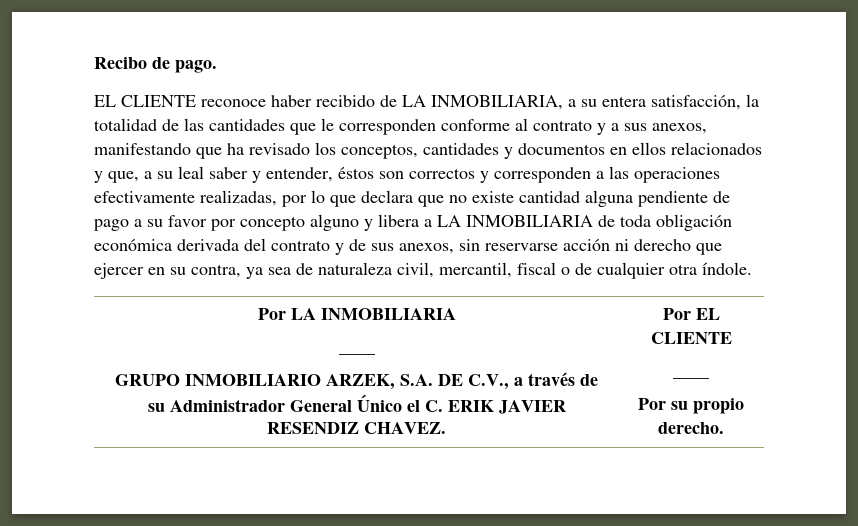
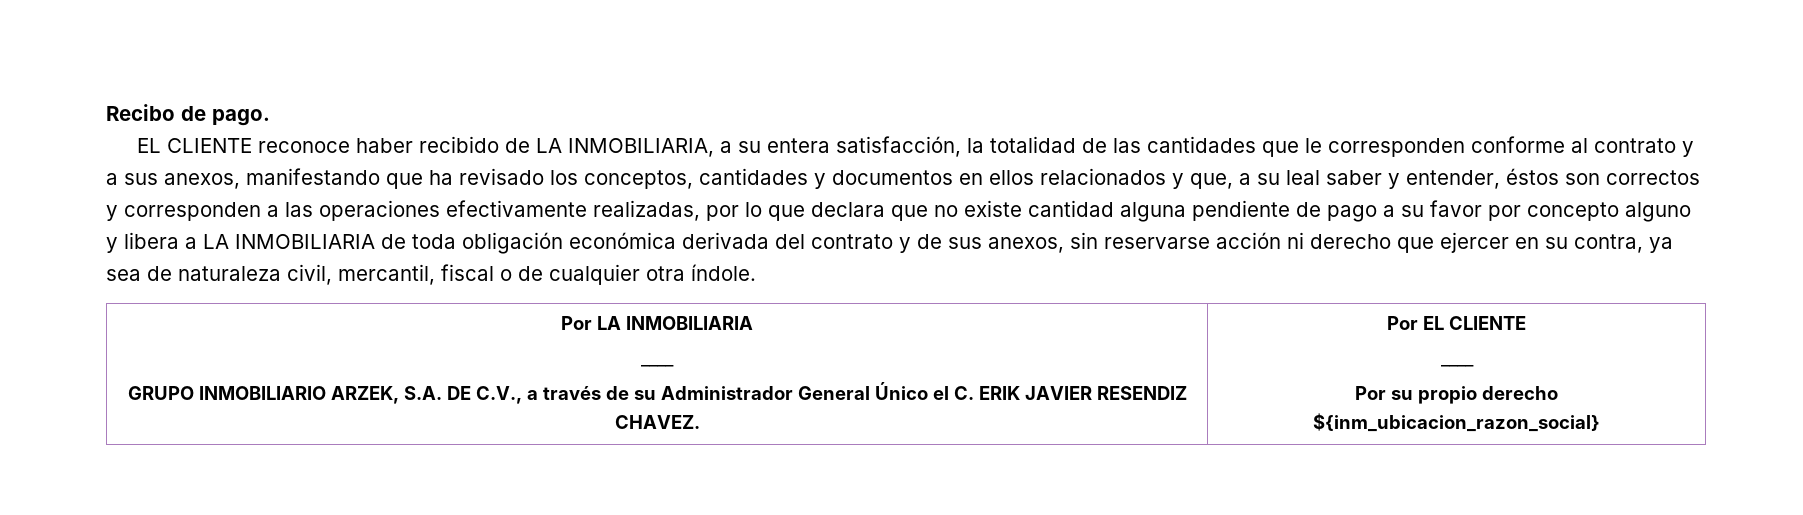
  Por LA INMOBILIARIA
  ____
  GRUPO INMOBILIARIO ARZEK, S.A. DE C.V., a través de su Administrador General Único el C. ERIK JAVIER RESENDIZ CHAVEZ. | Por EL CLIENTE
  ____
- Por su propio derecho.
+ Por su propio derecho ${inm_ubicacion_razon_social}

